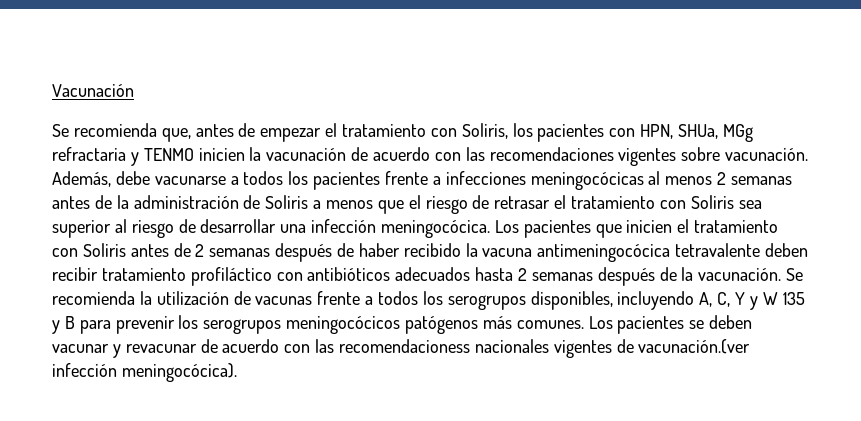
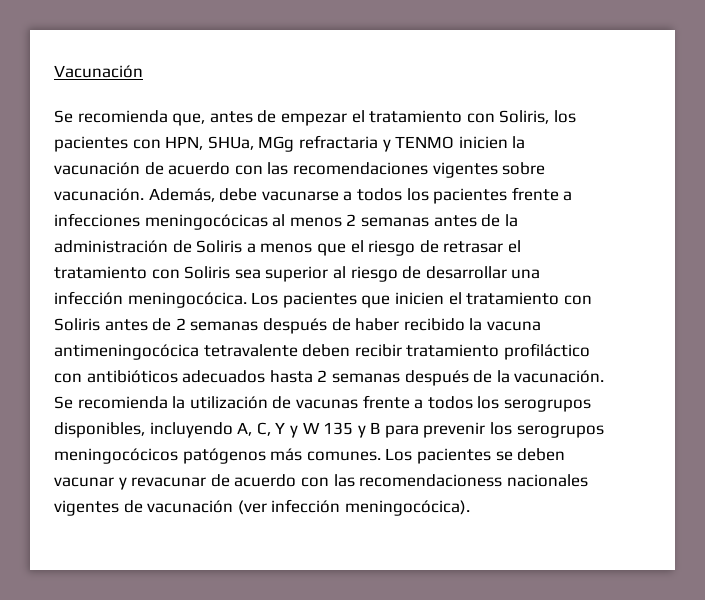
- Los pacientes se deben vacunar y revacunar de acuerdo con las recomendacioness nacionales vigentes de vacunación.(ver infección meningocócica).
+ Los pacientes se deben vacunar y revacunar de acuerdo con las recomendacioness nacionales vigentes de vacunación (ver infección meningocócica).

